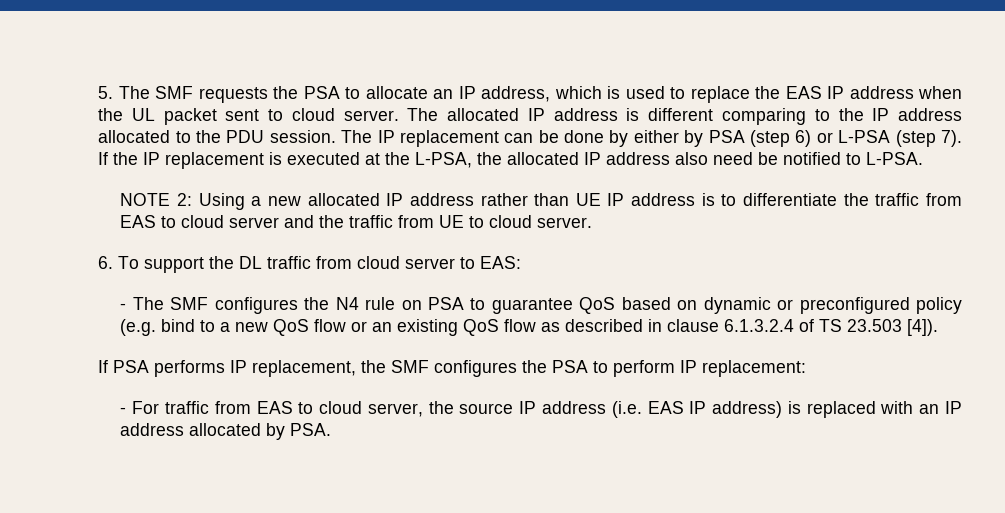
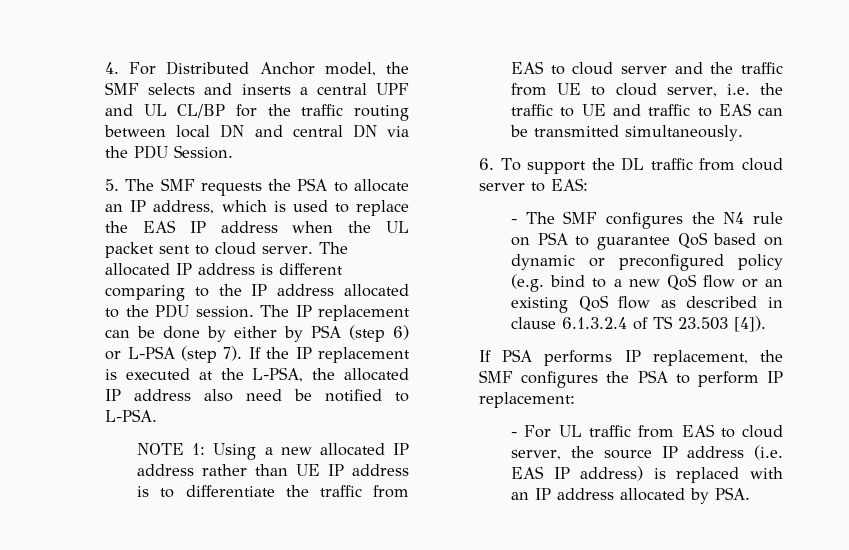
+ 4. For Distributed Anchor model, the SMF selects and inserts a central UPF and UL CL/BP for the traffic routing between local DN and central DN via the PDU Session.
- NOTE 2: Using a new allocated IP address rather than UE IP address is to differentiate the traffic from EAS to cloud server and the traffic from UE to cloud server.
+ NOTE 1: Using a new allocated IP address rather than UE IP address is to differentiate the traffic from EAS to cloud server and the traffic from UE to cloud server, i.e. the traffic to UE and traffic to EAS can be transmitted simultaneously.
- - For traffic from EAS to cloud server, the source IP address (i.e. EAS IP address) is replaced with an IP address allocated by PSA.
+ - For UL traffic from EAS to cloud server, the source IP address (i.e. EAS IP address) is replaced with an IP address allocated by PSA.

